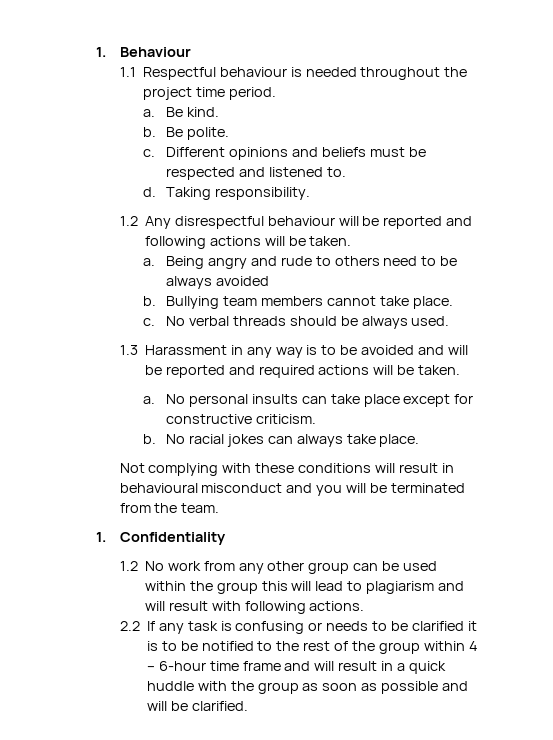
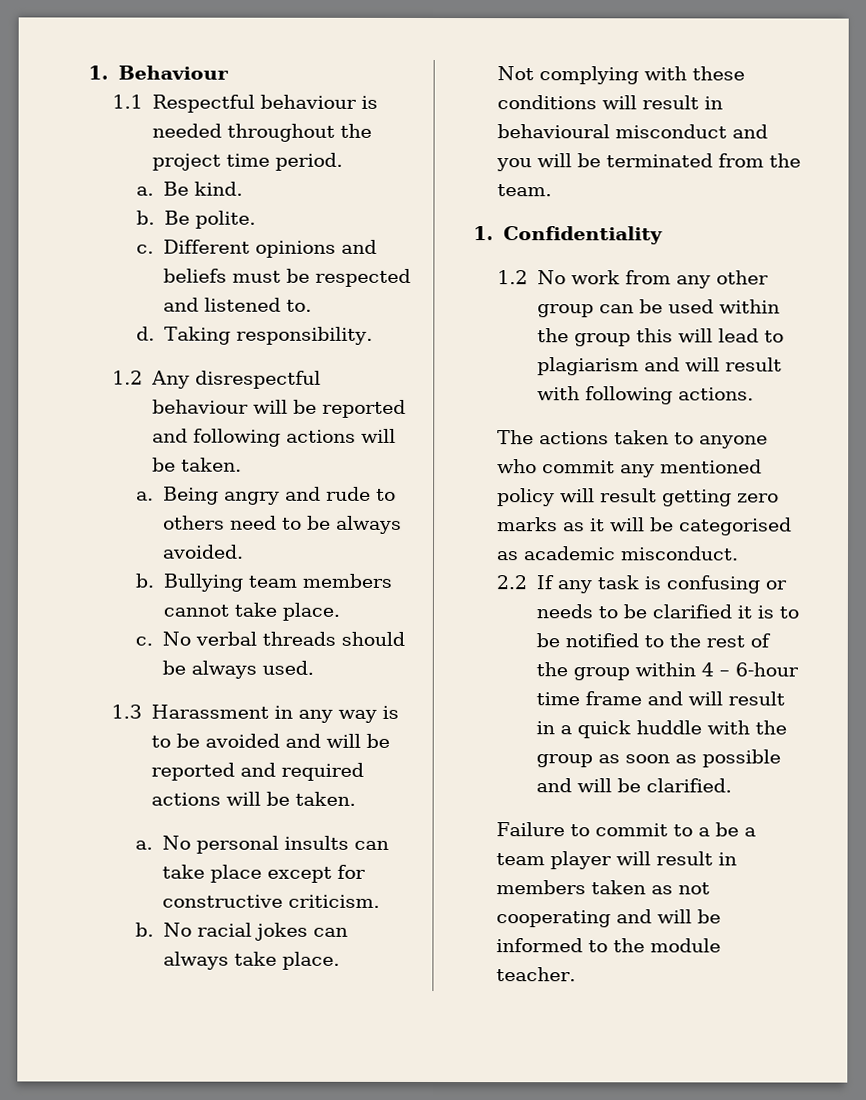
- Being angry and rude to others need to be always avoided
+ Being angry and rude to others need to be always avoided.
+ The actions taken to anyone who commit any mentioned policy will result getting zero marks as it will be categorised as academic misconduct.
+ Failure to commit to a be a team player will result in members taken as not cooperating and will be informed to the module teacher.

